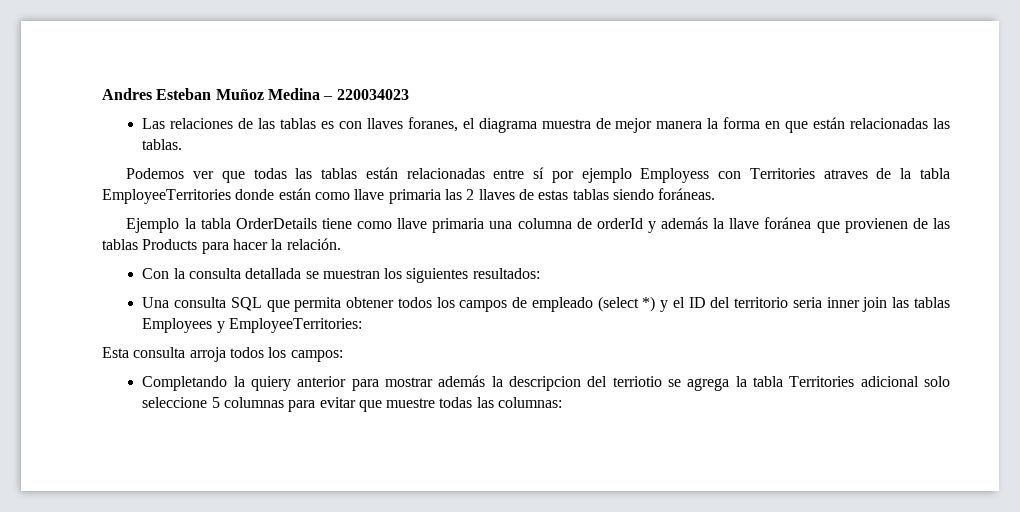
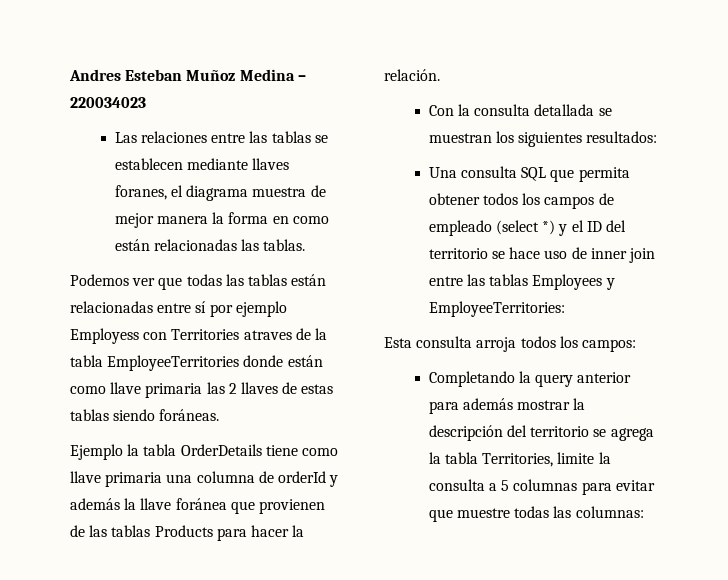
- Las relaciones de las tablas es con llaves foranes, el diagrama muestra de mejor manera la forma en que están relacionadas las tablas.
+ Las relaciones entre las tablas se establecen mediante llaves foranes, el diagrama muestra de mejor manera la forma en como están relacionadas las tablas.
- Una consulta SQL que permita obtener todos los campos de empleado (select *) y el ID del territorio seria inner join las tablas Employees y EmployeeTerritories:
+ Una consulta SQL que permita obtener todos los campos de empleado (select *) y el ID del territorio se hace uso de inner join entre las tablas Employees y EmployeeTerritories:
- Completando la quiery anterior para mostrar además la descripcion del terriotio se agrega la tabla Territories adicional solo seleccione 5 columnas para evitar que muestre todas las columnas:
+ Completando la query anterior para además mostrar la descripción del territorio se agrega la tabla Territories, limite la consulta a 5 columnas para evitar que muestre todas las columnas:

